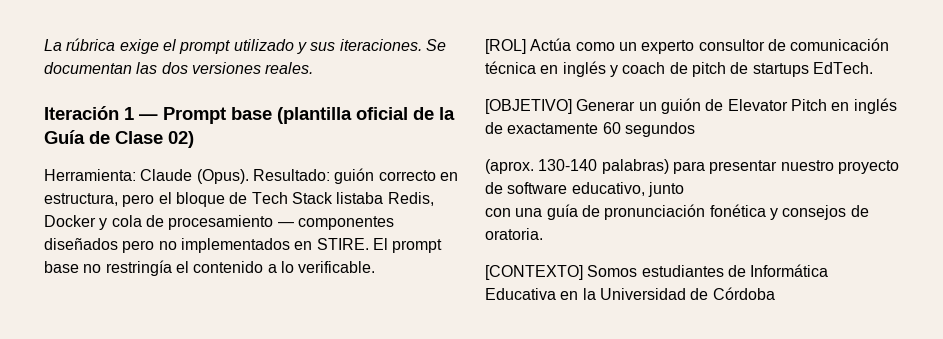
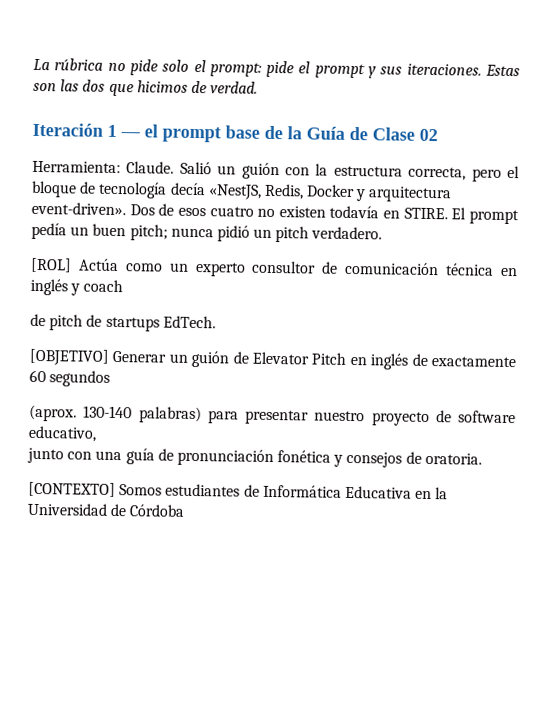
- La rúbrica exige el prompt utilizado y sus iteraciones.
+ La rúbrica no pide solo el prompt: pide el prompt y sus iteraciones.
- Se documentan las dos versiones reales.
+ Estas son las dos que hicimos de verdad.
- Iteración 1 — Prompt base (plantilla oficial de la Guía de Clase 02)
+ Iteración 1 — el prompt base de la Guía de Clase 02
- Herramienta: Claude (Opus). Resultado: guión correcto en estructura, pero el bloque de Tech Stack listaba Redis, Docker y cola de procesamiento — componentes diseñados pero no implementados en STIRE. El prompt base no restringía el contenido a lo verificable.
+ Herramienta: Claude. Salió un guión con la estructura correcta, pero el bloque de tecnología decía «NestJS, Redis, Docker y arquitectura event-driven». Dos de esos cuatro no existen todavía en STIRE. El prompt pedía un buen pitch; nunca pidió un pitch verdadero.
- [ROL] Actúa como un experto consultor de comunicación técnica en inglés y coach de pitch de startups EdTech.
+ [ROL] Actúa como un experto consultor de comunicación técnica en inglés y coach
+ de pitch de startups EdTech.
- 130-140 palabras) para presentar nuestro proyecto de software educativo, junto
- con una guía de pronunciación fonética y consejos de oratoria.
+ 130-140 palabras) para presentar nuestro proyecto de software educativo,
+ junto con una guía de pronunciación fonética y consejos de oratoria.

